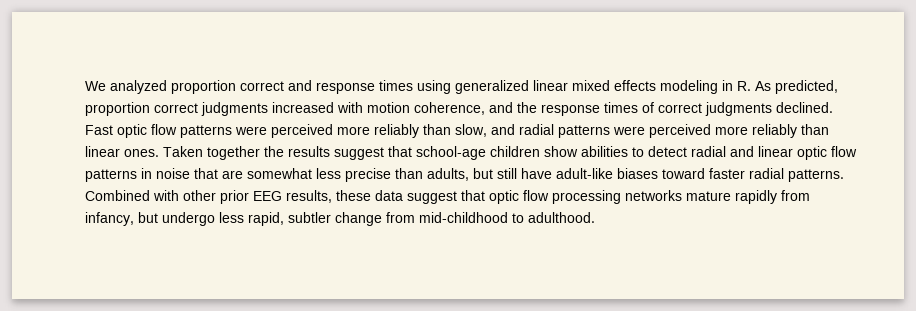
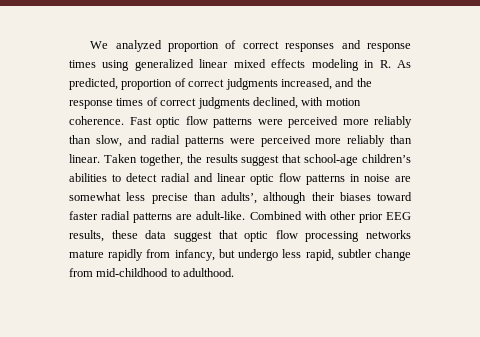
- We analyzed proportion correct and response times using generalized linear mixed effects modeling in R. As predicted, proportion correct judgments increased with motion coherence, and the response times of correct judgments declined.
+ We analyzed proportion of correct responses and response times using generalized linear mixed effects modeling in R. As predicted, proportion of correct judgments increased, and the response times of correct judgments declined, with motion coherence.
- Fast optic flow patterns were perceived more reliably than slow, and radial patterns were perceived more reliably than linear ones. Taken together the results suggest that school-age children show abilities to detect radial and linear optic flow patterns in noise that are somewhat less precise than adults, but still have adult-like biases toward faster radial patterns.
+ Fast optic flow patterns were perceived more reliably than slow, and radial patterns were perceived more reliably than linear. Taken together, the results suggest that school-age children’s abilities to detect radial and linear optic flow patterns in noise are somewhat less precise than adults’, although their biases toward faster radial patterns are adult-like.

